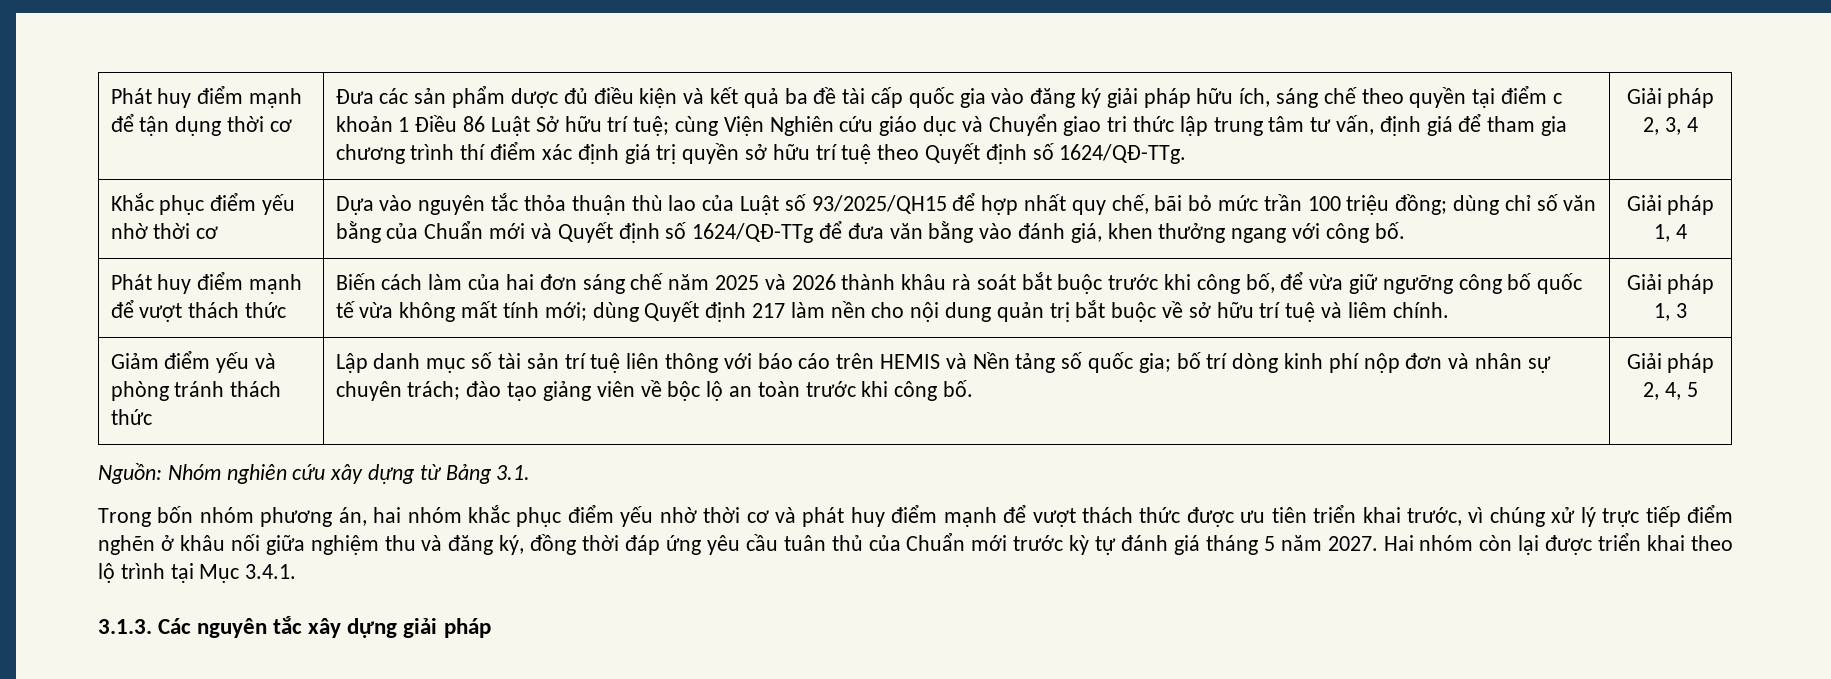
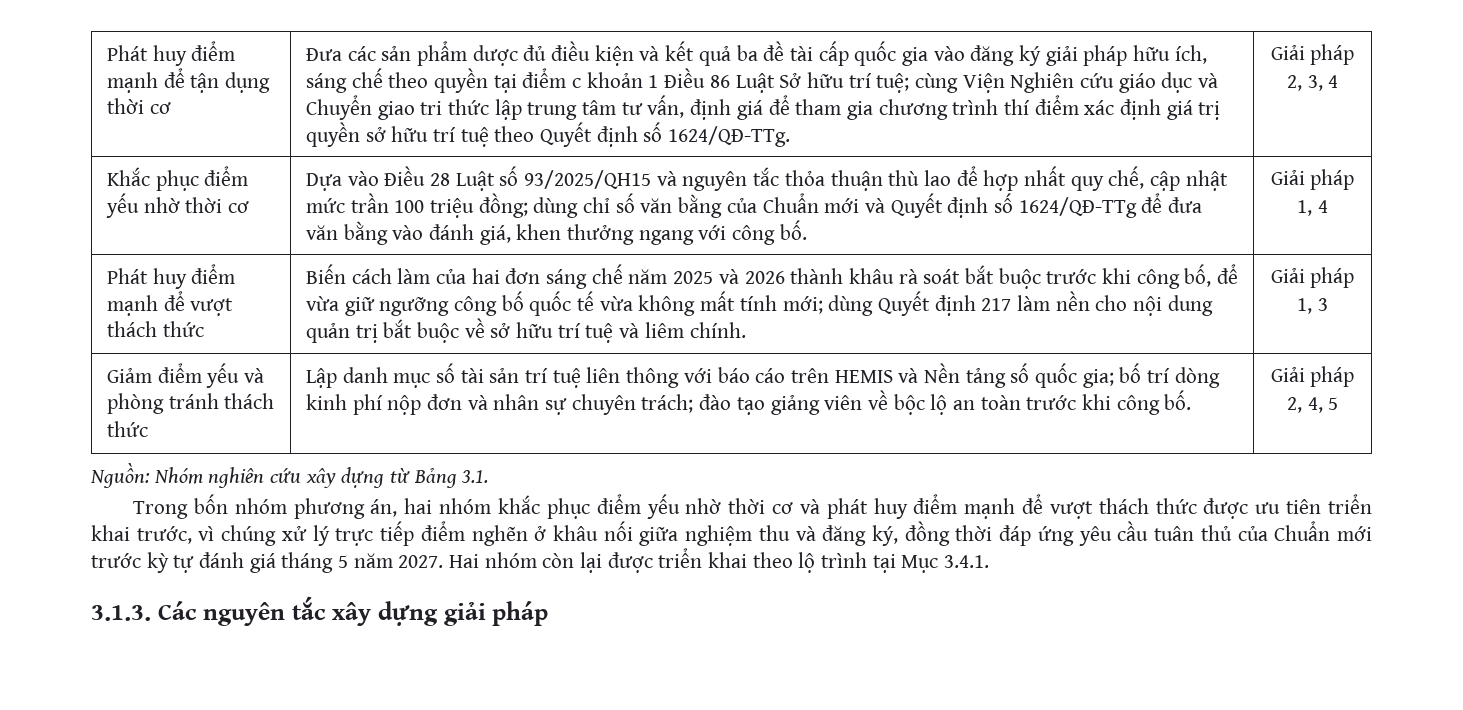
- Dựa vào nguyên tắc thỏa thuận thù lao của Luật số 93/2025/QH15 để hợp nhất quy chế, bãi bỏ mức trần 100 triệu đồng; dùng chỉ số văn bằng của Chuẩn mới và Quyết định số 1624/QĐ-TTg để đưa văn bằng vào đánh giá, khen thưởng ngang với công bố.
+ Dựa vào Điều 28 Luật số 93/2025/QH15 và nguyên tắc thỏa thuận thù lao để hợp nhất quy chế, cập nhật mức trần 100 triệu đồng; dùng chỉ số văn bằng của Chuẩn mới và Quyết định số 1624/QĐ-TTg để đưa văn bằng vào đánh giá, khen thưởng ngang với công bố.

